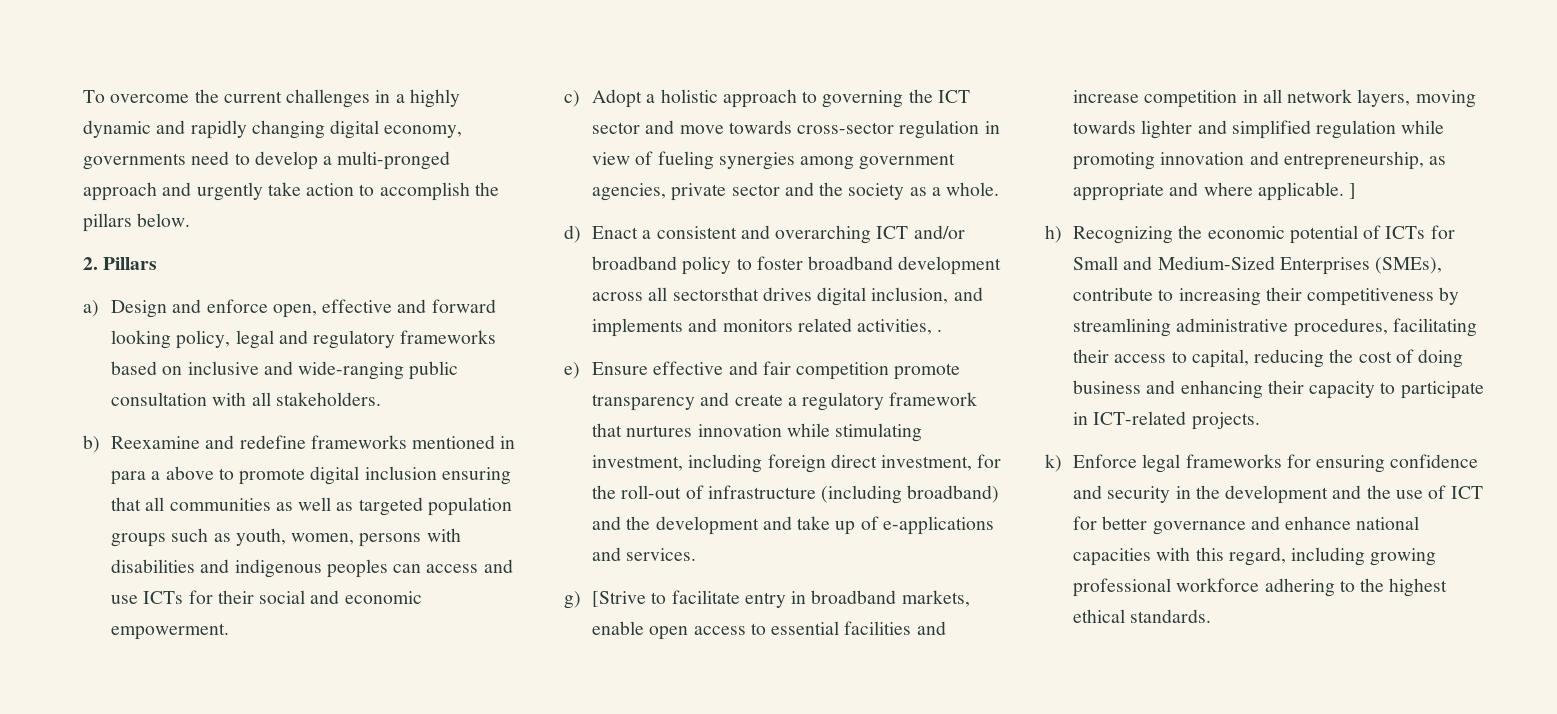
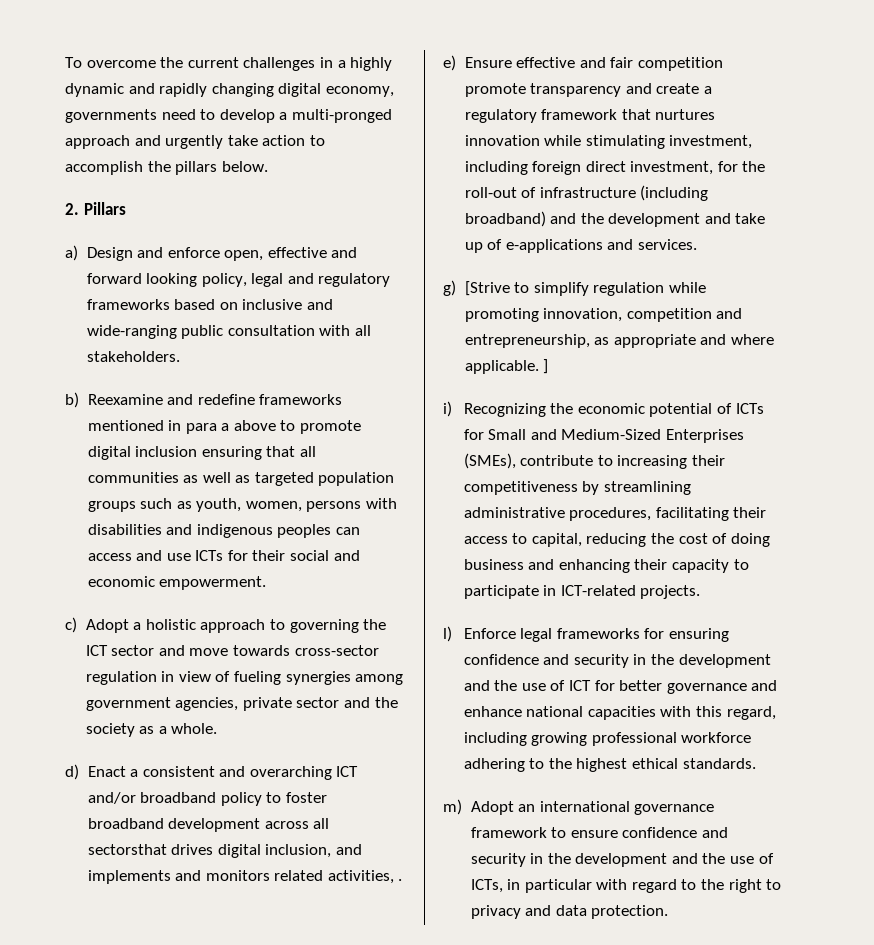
- g) [Strive to facilitate entry in broadband markets, enable open access to essential facilities and increase competition in all network layers, moving towards lighter and simplified regulation while promoting innovation and entrepreneurship, as appropriate and where applicable. ]
+ g) [Strive to simplify regulation while promoting innovation, competition and entrepreneurship, as appropriate and where applicable. ]
- h) Recognizing the economic potential of ICTs for Small and Medium-Sized Enterprises (SMEs), contribute to increasing their competitiveness by streamlining administrative procedures, facilitating their access to capital, reducing the cost of doing business and enhancing their capacity to participate in ICT-related projects.
+ i) Recognizing the economic potential of ICTs for Small and Medium-Sized Enterprises (SMEs), contribute to increasing their competitiveness by streamlining administrative procedures, facilitating their access to capital, reducing the cost of doing business and enhancing their capacity to participate in ICT-related projects.
- k) Enforce legal frameworks for ensuring confidence and security in the development and the use of ICT for better governance and enhance national capacities with this regard, including growing professional workforce adhering to the highest ethical standards.
+ l) Enforce legal frameworks for ensuring confidence and security in the development and the use of ICT for better governance and enhance national capacities with this regard, including growing professional workforce adhering to the highest ethical standards.
+ m) Adopt an international governance framework to ensure confidence and security in the development and the use of ICTs, in particular with regard to the right to privacy and data protection.

